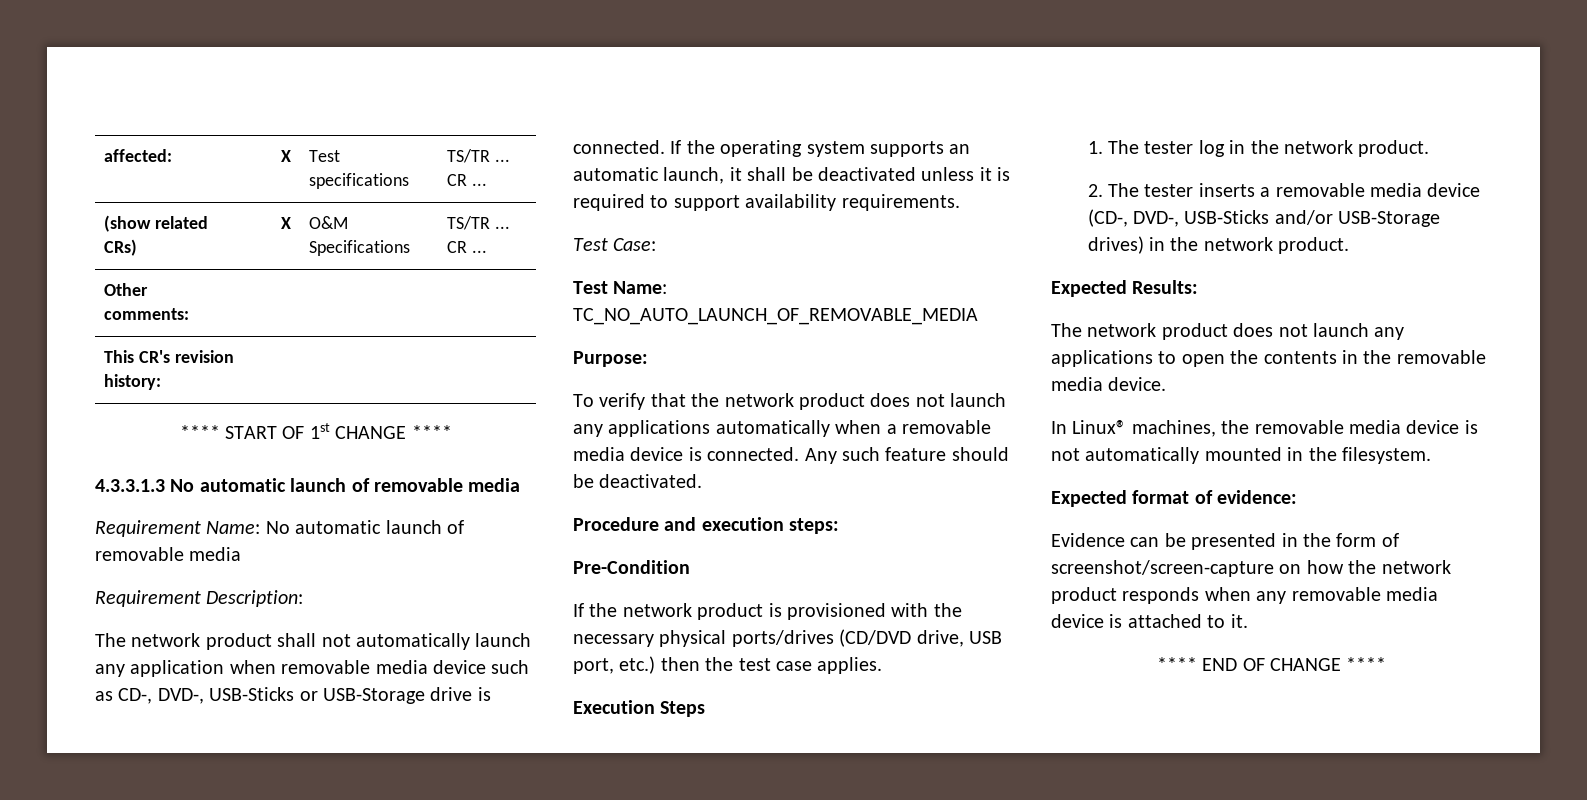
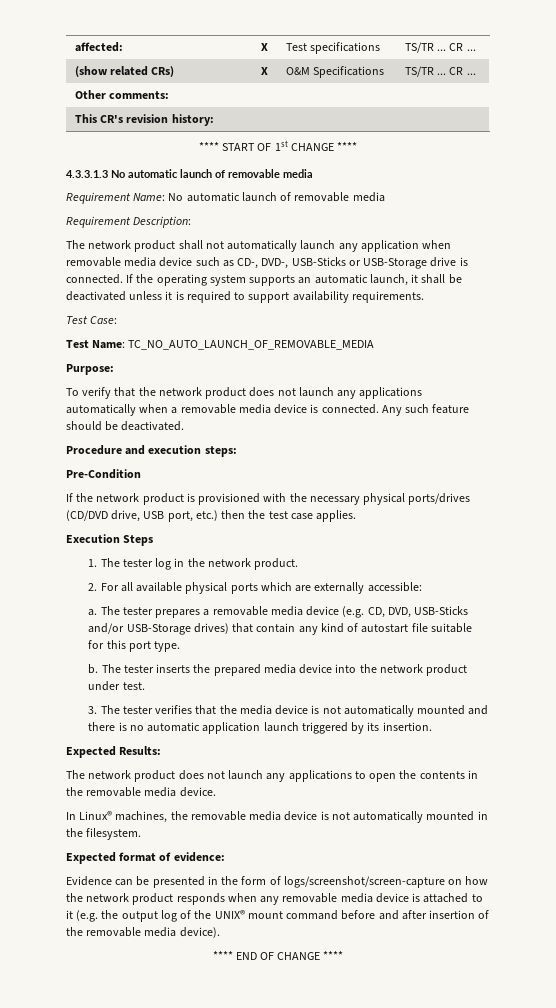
- 2. The tester inserts a removable media device (CD-, DVD-, USB-Sticks and/or USB-Storage drives) in the network product.
+ 2. For all available physical ports which are externally accessible:
+ a. The tester prepares a removable media device (e.g. CD, DVD, USB-Sticks and/or USB-Storage drives) that contain any kind of autostart file suitable for this port type.
+ b. The tester inserts the prepared media device into the network product under test.
+ 3. The tester verifies that the media device is not automatically mounted and there is no automatic application launch triggered by its insertion.
- Evidence can be presented in the form of screenshot/screen-capture on how the network product responds when any removable media device is attached to it.
+ Evidence can be presented in the form of logs/screenshot/screen-capture on how the network product responds when any removable media device is attached to it (e.g. the output log of the UNIX® mount command before and after insertion of the removable media device).

